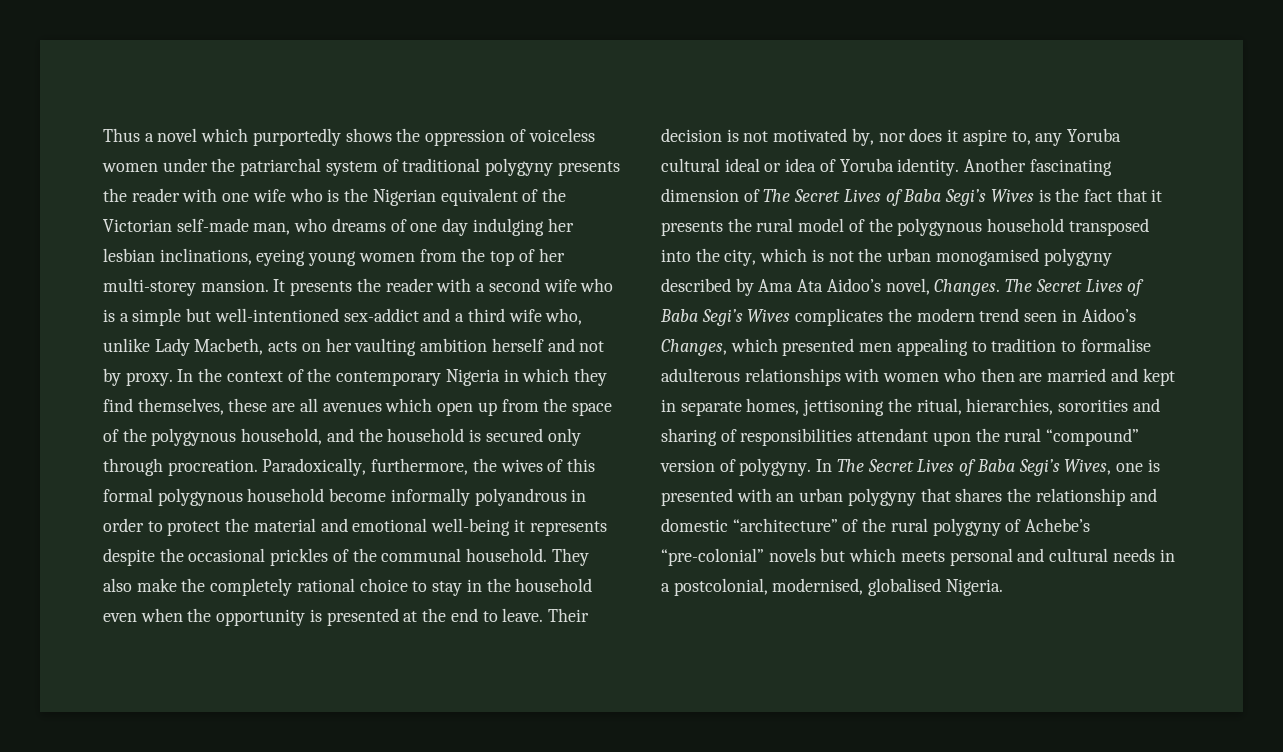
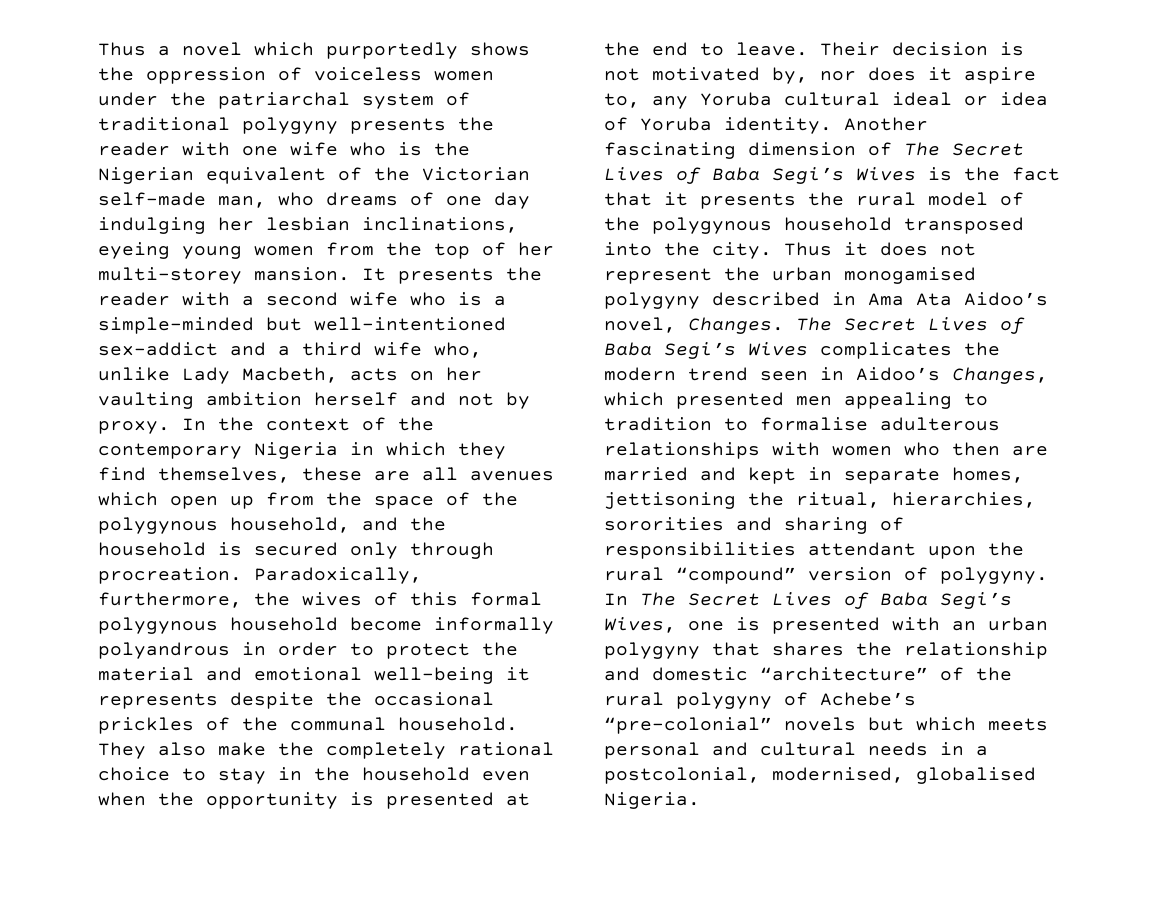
- It presents the reader with a second wife who is a simple but well-intentioned sex-addict and a third wife who, unlike Lady Macbeth, acts on her vaulting ambition herself and not by proxy.
+ It presents the reader with a second wife who is a simple-minded but well-intentioned sex-addict and a third wife who, unlike Lady Macbeth, acts on her vaulting ambition herself and not by proxy.
- Another fascinating dimension of The Secret Lives of Baba Segi’s Wives is the fact that it presents the rural model of the polygynous household transposed into the city, which is not the urban monogamised polygyny described by Ama Ata Aidoo’s novel, Changes.
+ Another fascinating dimension of The Secret Lives of Baba Segi’s Wives is the fact that it presents the rural model of the polygynous household transposed into the city. Thus it does not represent the urban monogamised polygyny described in Ama Ata Aidoo’s novel, Changes.

